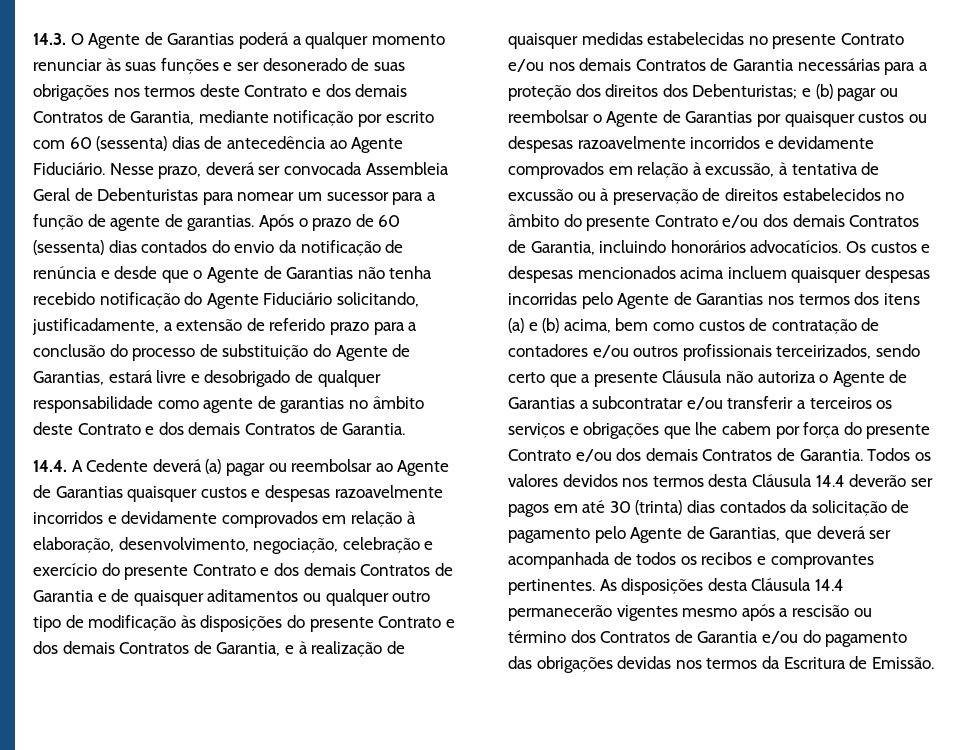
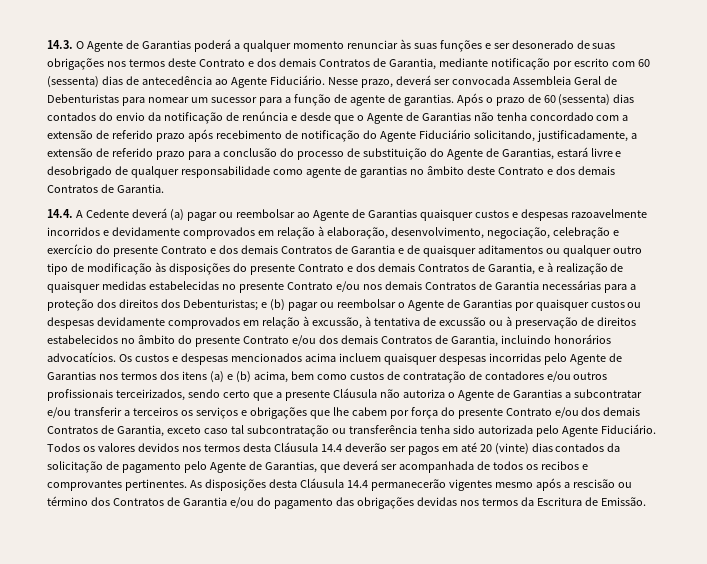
- Após o prazo de 60 (sessenta) dias contados do envio da notificação de renúncia e desde que o Agente de Garantias não tenha recebido notificação do Agente Fiduciário solicitando, justificadamente, a extensão de referido prazo para a conclusão do processo de substituição do Agente de Garantias, estará livre e desobrigado de qualquer responsabilidade como agente de garantias no âmbito deste Contrato e dos demais Contratos de Garantia.
+ Após o prazo de 60 (sessenta) dias contados do envio da notificação de renúncia e desde que o Agente de Garantias não tenha concordado com a extensão de referido prazo após recebimento de notificação do Agente Fiduciário solicitando, justificadamente, a extensão de referido prazo para a conclusão do processo de substituição do Agente de Garantias, estará livre e desobrigado de qualquer responsabilidade como agente de garantias no âmbito deste Contrato e dos demais Contratos de Garantia.
- e (b) pagar ou reembolsar o Agente de Garantias por quaisquer custos ou despesas razoavelmente incorridos e devidamente comprovados em relação à excussão, à tentativa de excussão ou à preservação de direitos estabelecidos no âmbito do presente Contrato e/ou dos demais Contratos de Garantia, incluindo honorários advocatícios.
+ e (b) pagar ou reembolsar o Agente de Garantias por quaisquer custos ou despesas devidamente comprovados em relação à excussão, à tentativa de excussão ou à preservação de direitos estabelecidos no âmbito do presente Contrato e/ou dos demais Contratos de Garantia, incluindo honorários advocatícios.
- Os custos e despesas mencionados acima incluem quaisquer despesas incorridas pelo Agente de Garantias nos termos dos itens (a) e (b) acima, bem como custos de contratação de contadores e/ou outros profissionais terceirizados, sendo certo que a presente Cláusula não autoriza o Agente de Garantias a subcontratar e/ou transferir a terceiros os serviços e obrigações que lhe cabem por força do presente Contrato e/ou dos demais Contratos de Garantia.
+ Os custos e despesas mencionados acima incluem quaisquer despesas incorridas pelo Agente de Garantias nos termos dos itens (a) e (b) acima, bem como custos de contratação de contadores e/ou outros profissionais terceirizados, sendo certo que a presente Cláusula não autoriza o Agente de Garantias a subcontratar e/ou transferir a terceiros os serviços e obrigações que lhe cabem por força do presente Contrato e/ou dos demais Contratos de Garantia, exceto caso tal subcontratação ou transferência tenha sido autorizada pelo Agente Fiduciário.
- Todos os valores devidos nos termos desta Cláusula 14.4 deverão ser pagos em até 30 (trinta) dias contados da solicitação de pagamento pelo Agente de Garantias, que deverá ser acompanhada de todos os recibos e comprovantes pertinentes.
+ Todos os valores devidos nos termos desta Cláusula 14.4 deverão ser pagos em até 20 (vinte) dias contados da solicitação de pagamento pelo Agente de Garantias, que deverá ser acompanhada de todos os recibos e comprovantes pertinentes.

